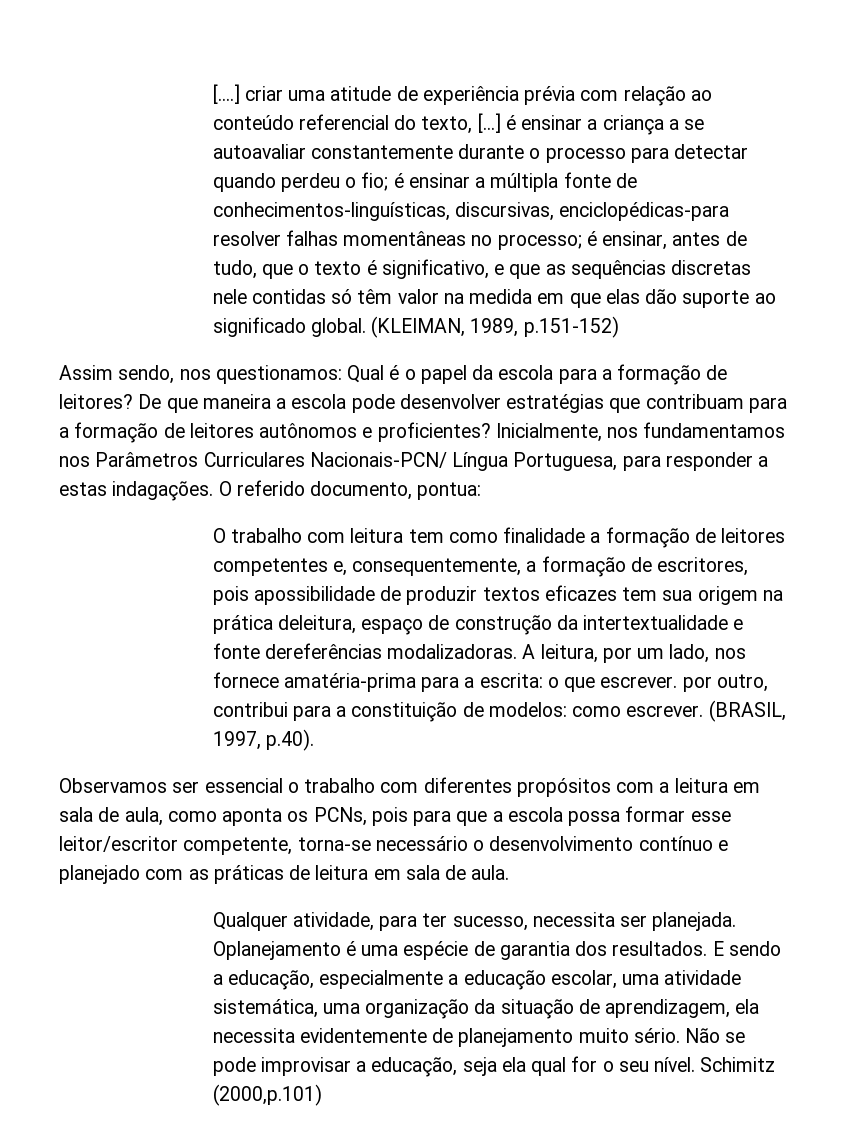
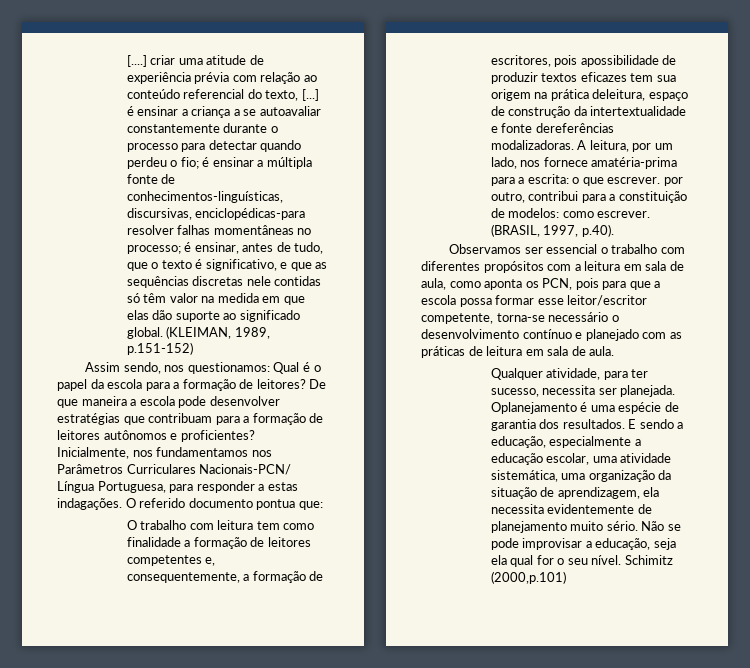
- O referido documento, pontua:
+ O referido documento pontua que:
- Observamos ser essencial o trabalho com diferentes propósitos com a leitura em sala de aula, como aponta os PCNs, pois para que a escola possa formar esse leitor/escritor competente, torna-se necessário o desenvolvimento contínuo e planejado com as práticas de leitura em sala de aula.
+ Observamos ser essencial o trabalho com diferentes propósitos com a leitura em sala de aula, como aponta os PCN, pois para que a escola possa formar esse leitor/escritor competente, torna-se necessário o desenvolvimento contínuo e planejado com as práticas de leitura em sala de aula.

